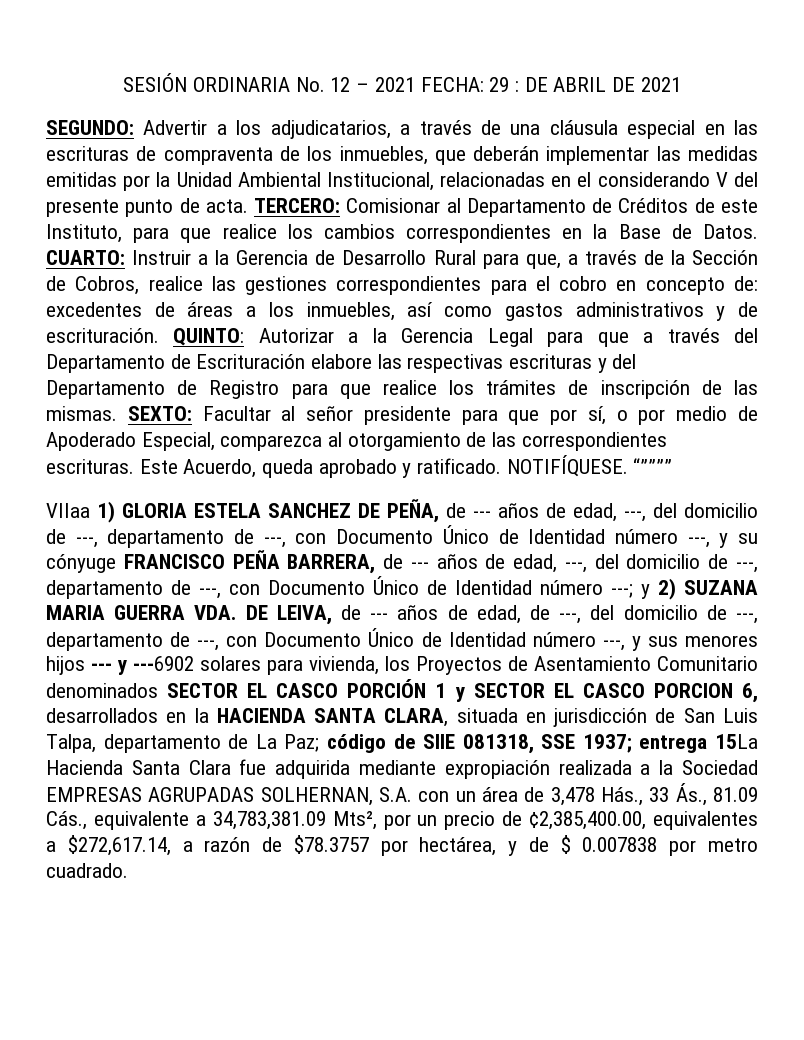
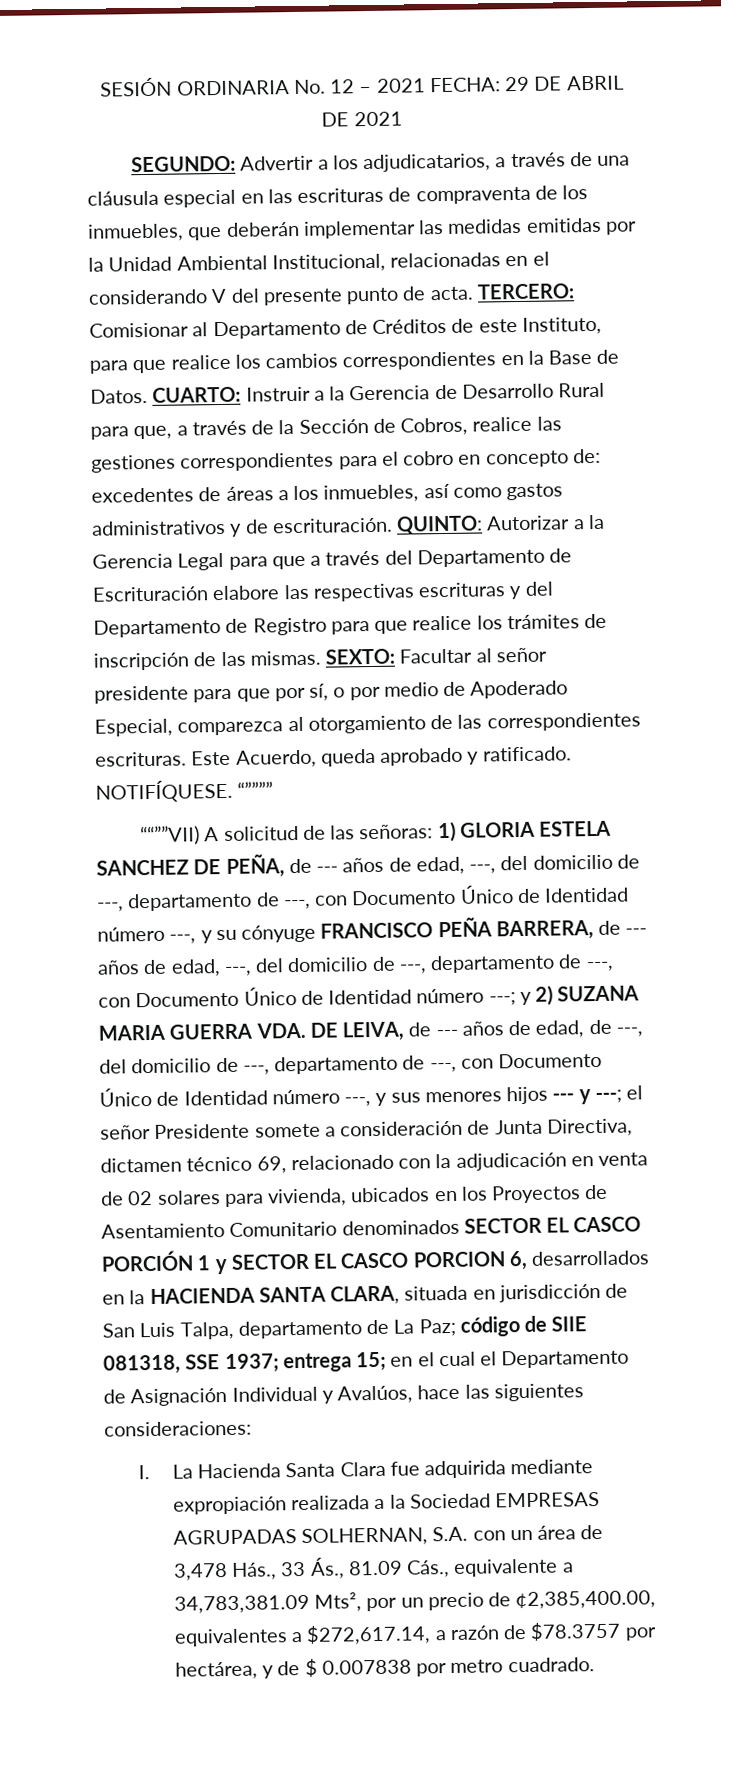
- SESIÓN ORDINARIA No. 12 – 2021 FECHA: 29 : DE ABRIL DE 2021
+ SESIÓN ORDINARIA No. 12 – 2021 FECHA: 29 DE ABRIL DE 2021
- VIIaa 1) GLORIA ESTELA SANCHEZ DE PEÑA, de --- años de edad, ---, del domicilio de ---, departamento de ---, con Documento Único de Identidad número ---, y su cónyuge FRANCISCO PEÑA BARRERA, de --- años de edad, ---, del domicilio de ---, departamento de ---, con Documento Único de Identidad número ---;
+ ““””VII) A solicitud de las señoras: 1) GLORIA ESTELA SANCHEZ DE PEÑA, de --- años de edad, ---, del domicilio de ---, departamento de ---, con Documento Único de Identidad número ---, y su cónyuge FRANCISCO PEÑA BARRERA, de --- años de edad, ---, del domicilio de ---, departamento de ---, con Documento Único de Identidad número ---;
- y 2) SUZANA MARIA GUERRA VDA. DE LEIVA, de --- años de edad, de ---, del domicilio de ---, departamento de ---, con Documento Único de Identidad número ---, y sus menores hijos --- y ---6902 solares para vivienda, los Proyectos de Asentamiento Comunitario denominados SECTOR EL CASCO PORCIÓN 1 y SECTOR EL CASCO PORCION 6, desarrollados en la HACIENDA SANTA CLARA, situada en jurisdicción de San Luis Talpa, departamento de La Paz;
+ y 2) SUZANA MARIA GUERRA VDA. DE LEIVA, de --- años de edad, de ---, del domicilio de ---, departamento de ---, con Documento Único de Identidad número ---, y sus menores hijos --- y ---; el señor Presidente somete a consideración de Junta Directiva, dictamen técnico 69, relacionado con la adjudicación en venta de 02 solares para vivienda, ubicados en los Proyectos de Asentamiento Comunitario denominados SECTOR EL CASCO PORCIÓN 1 y SECTOR EL CASCO PORCION 6, desarrollados en la HACIENDA SANTA CLARA, situada en jurisdicción de San Luis Talpa, departamento de La Paz;
- entrega 15La Hacienda Santa Clara fue adquirida mediante expropiación realizada a la Sociedad EMPRESAS AGRUPADAS SOLHERNAN, S.A. con un área de 3,478 Hás., 33 Ás., 81.09 Cás., equivalente a 34,783,381.09 Mts², por un precio de ¢2,385,400.00, equivalentes a $272,617.14, a razón de $78.3757 por hectárea, y de $ 0.007838 por metro cuadrado.
+ entrega 15; en el cual el Departamento de Asignación Individual y Avalúos, hace las siguientes consideraciones:
+ I. La Hacienda Santa Clara fue adquirida mediante expropiación realizada a la Sociedad EMPRESAS AGRUPADAS SOLHERNAN, S.A. con un área de 3,478 Hás., 33 Ás., 81.09 Cás., equivalente a 34,783,381.09 Mts², por un precio de ¢2,385,400.00, equivalentes a $272,617.14, a razón de $78.3757 por hectárea, y de $ 0.007838 por metro cuadrado.

